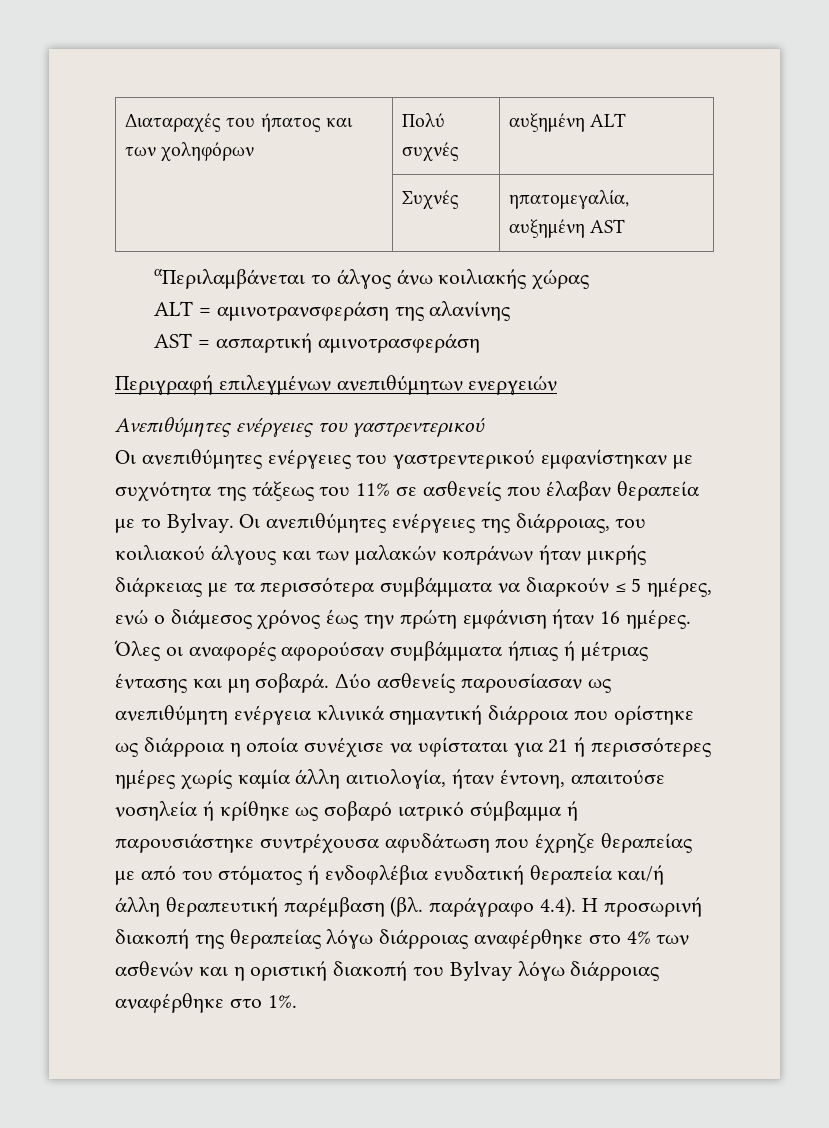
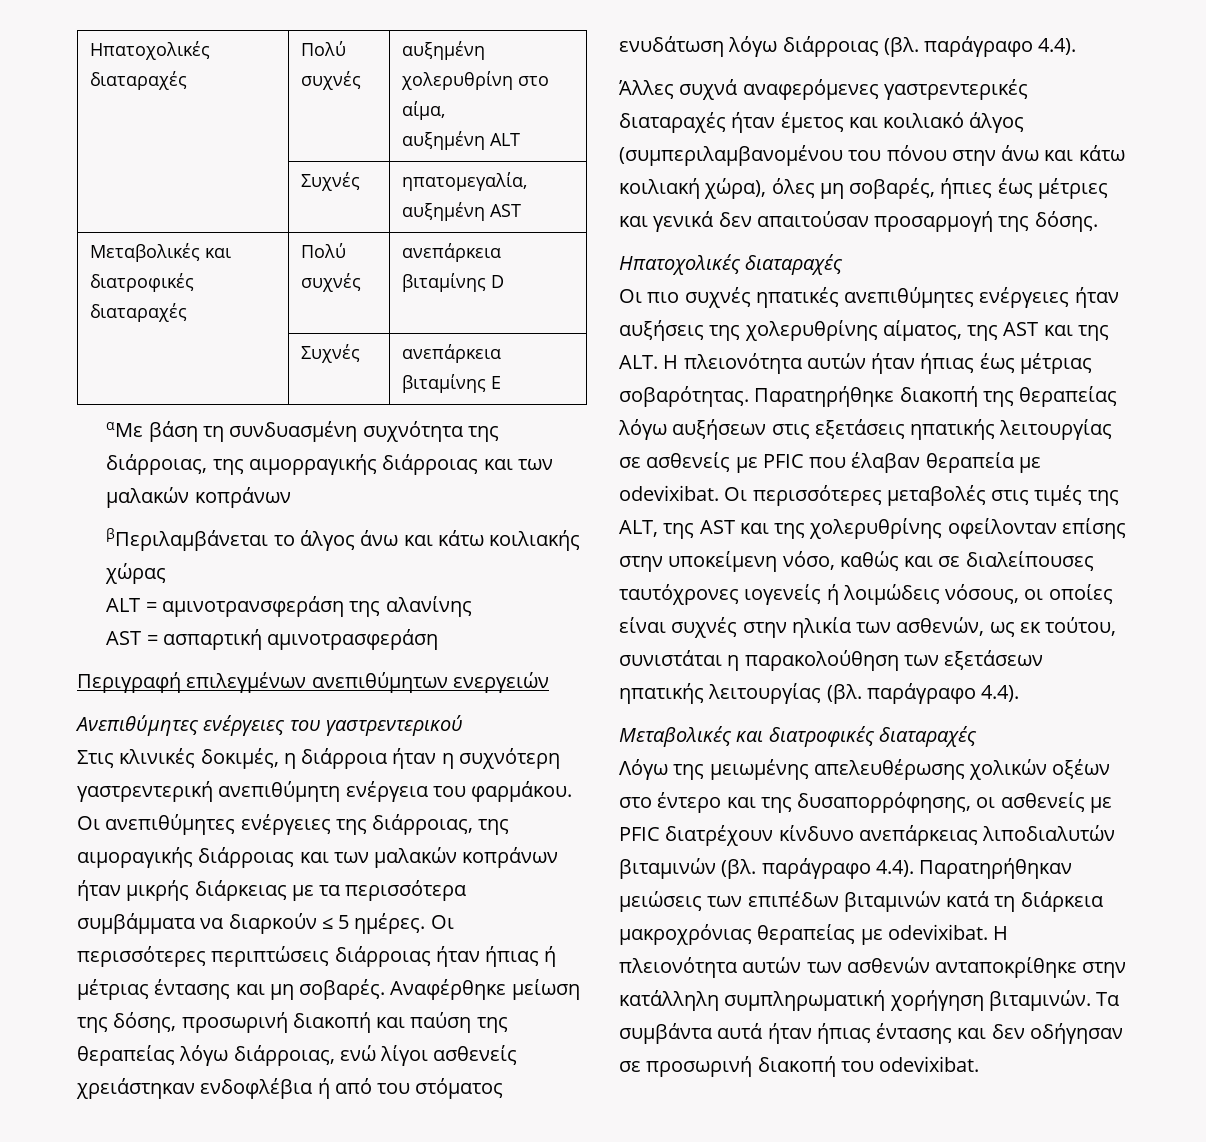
- Διαταραχές του ήπατος και των χοληφόρων | Πολύ συχνές | αυξημένη ALT
+ Ηπατοχολικές διαταραχές | Πολύ συχνές | αυξημένη χολερυθρίνη στο αίμα,
+ αυξημένη ALT
- αΠεριλαμβάνεται το άλγος άνω κοιλιακής χώρας
+ Μεταβολικές και διατροφικές διαταραχές | Πολύ συχνές | ανεπάρκεια βιταμίνης D
+ | Συχνές | ανεπάρκεια βιταμίνης Ε
+ αΜε βάση τη συνδυασμένη συχνότητα της διάρροιας, της αιμορραγικής διάρροιας και των μαλακών κοπράνων
+ βΠεριλαμβάνεται το άλγος άνω και κάτω κοιλιακής χώρας
- Οι ανεπιθύμητες ενέργειες του γαστρεντερικού εμφανίστηκαν με συχνότητα της τάξεως του 11% σε ασθενείς που έλαβαν θεραπεία με το Bylvay.
+ Στις κλινικές δοκιμές, η διάρροια ήταν η συχνότερη γαστρεντερική ανεπιθύμητη ενέργεια του φαρμάκου.
- Οι ανεπιθύμητες ενέργειες της διάρροιας, του κοιλιακού άλγους και των μαλακών κοπράνων ήταν μικρής διάρκειας με τα περισσότερα συμβάμματα να διαρκούν ≤ 5 ημέρες, ενώ ο διάμεσος χρόνος έως την πρώτη εμφάνιση ήταν 16 ημέρες. Όλες οι αναφορές αφορούσαν συμβάμματα ήπιας ή μέτριας έντασης και μη σοβαρά. Δύο ασθενείς παρουσίασαν ως ανεπιθύμητη ενέργεια κλινικά σημαντική διάρροια που ορίστηκε ως διάρροια η οποία συνέχισε να υφίσταται για 21 ή περισσότερες ημέρες χωρίς καμία άλλη αιτιολογία, ήταν έντονη, απαιτούσε νοσηλεία ή κρίθηκε ως σοβαρό ιατρικό σύμβαμμα ή παρουσιάστηκε συντρέχουσα αφυδάτωση που έχρηζε θεραπείας με από του στόματος ή ενδοφλέβια ενυδατική θεραπεία και/ή άλλη θεραπευτική παρέμβαση (βλ. παράγραφο 4.4). Η προσωρινή διακοπή της θεραπείας λόγω διάρροιας αναφέρθηκε στο 4% των ασθενών και η οριστική διακοπή του Bylvay λόγω διάρροιας αναφέρθηκε στο 1%.
+ Οι ανεπιθύμητες ενέργειες της διάρροιας, της αιμοραγικής διάρροιας και των μαλακών κοπράνων ήταν μικρής διάρκειας με τα περισσότερα συμβάμματα να διαρκούν ≤ 5 ημέρες. Οι περισσότερες περιπτώσεις διάρροιας ήταν ήπιας ή μέτριας έντασης και μη σοβαρές. Αναφέρθηκε μείωση της δόσης, προσωρινή διακοπή και παύση της θεραπείας λόγω διάρροιας, ενώ λίγοι ασθενείς χρειάστηκαν ενδοφλέβια ή από του στόματος ενυδάτωση λόγω διάρροιας (βλ. παράγραφο 4.4).
+ Άλλες συχνά αναφερόμενες γαστρεντερικές διαταραχές ήταν έμετος και κοιλιακό άλγος (συμπεριλαμβανομένου του πόνου στην άνω και κάτω κοιλιακή χώρα), όλες μη σοβαρές, ήπιες έως μέτριες και γενικά δεν απαιτούσαν προσαρμογή της δόσης.
+ Ηπατοχολικές διαταραχές
+ Οι πιο συχνές ηπατικές ανεπιθύμητες ενέργειες ήταν αυξήσεις της χολερυθρίνης αίματος, της AST και της ALT. Η πλειονότητα αυτών ήταν ήπιας έως μέτριας σοβαρότητας. Παρατηρήθηκε διακοπή της θεραπείας λόγω αυξήσεων στις εξετάσεις ηπατικής λειτουργίας σε ασθενείς με PFIC που έλαβαν θεραπεία με odevixibat. Οι περισσότερες μεταβολές στις τιμές της ALT, της AST και της χολερυθρίνης οφείλονταν επίσης στην υποκείμενη νόσο, καθώς και σε διαλείπουσες ταυτόχρονες ιογενείς ή λοιμώδεις νόσους, οι οποίες είναι συχνές στην ηλικία των ασθενών, ως εκ τούτου, συνιστάται η παρακολούθηση των εξετάσεων ηπατικής λειτουργίας (βλ. παράγραφο 4.4).
+ Μεταβολικές και διατροφικές διαταραχές
+ Λόγω της μειωμένης απελευθέρωσης χολικών οξέων στο έντερο και της δυσαπορρόφησης, οι ασθενείς με PFIC διατρέχουν κίνδυνο ανεπάρκειας λιποδιαλυτών βιταμινών (βλ. παράγραφο 4.4). Παρατηρήθηκαν μειώσεις των επιπέδων βιταμινών κατά τη διάρκεια μακροχρόνιας θεραπείας με odevixibat. Η πλειονότητα αυτών των ασθενών ανταποκρίθηκε στην κατάλληλη συμπληρωματική χορήγηση βιταμινών. Τα συμβάντα αυτά ήταν ήπιας έντασης και δεν οδήγησαν σε προσωρινή διακοπή του odevixibat.

